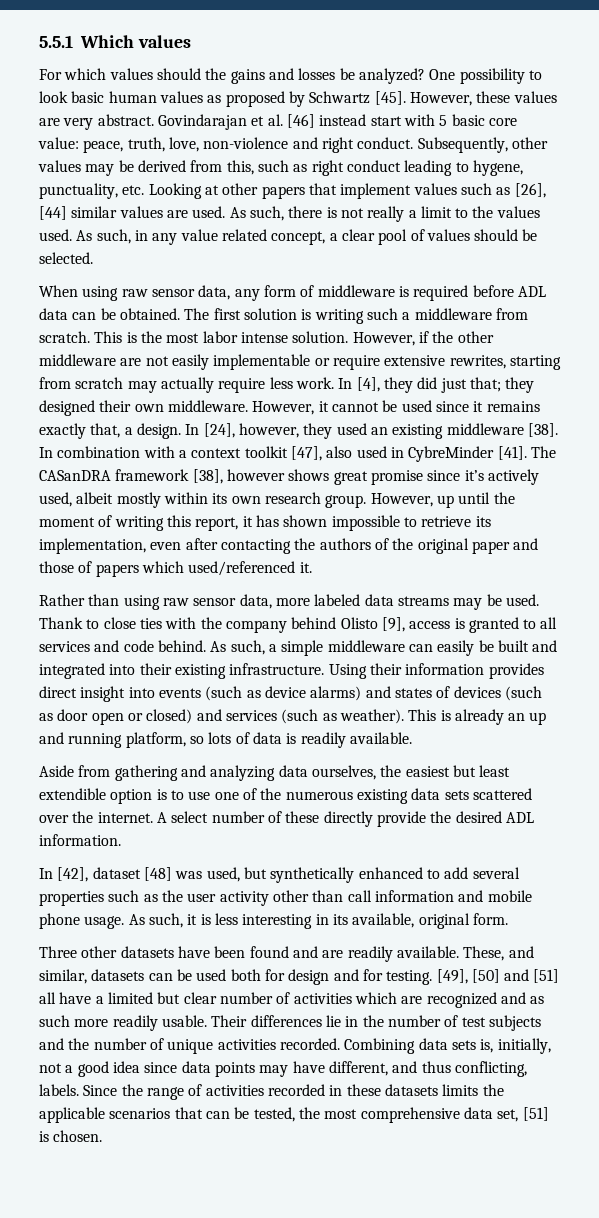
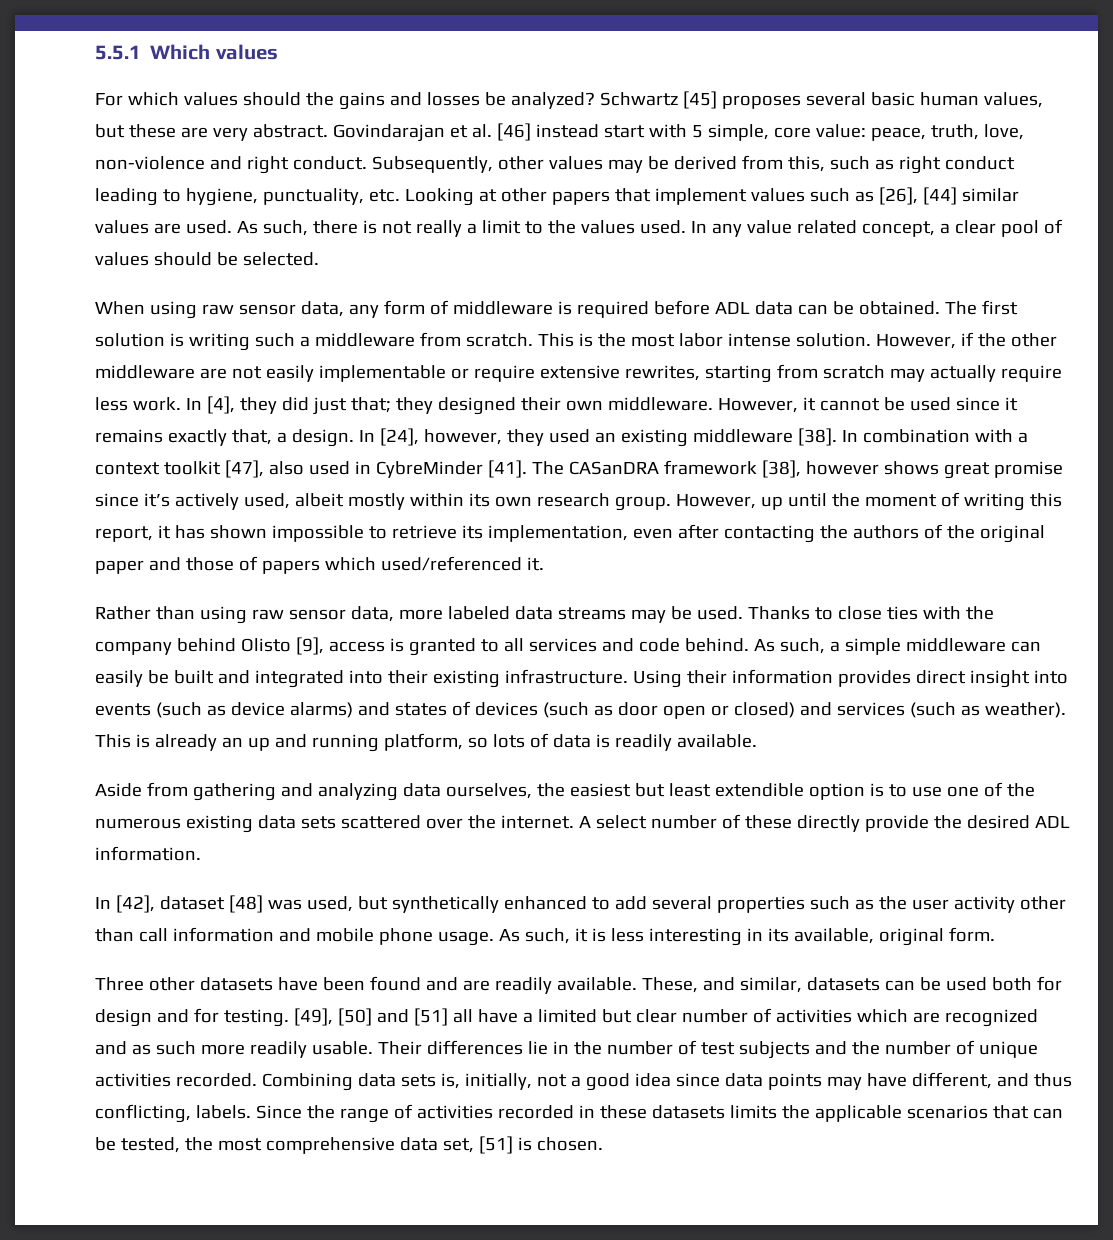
- One possibility to look basic human values as proposed by Schwartz [45]. However, these values are very abstract.
+ Schwartz [45] proposes several basic human values, but these are very abstract.
- Govindarajan et al. [46] instead start with 5 basic core value: peace, truth, love, non-violence and right conduct.
+ Govindarajan et al. [46] instead start with 5 simple, core value: peace, truth, love, non-violence and right conduct.
- Subsequently, other values may be derived from this, such as right conduct leading to hygene, punctuality, etc. Looking at other papers that implement values such as [26], [44] similar values are used.
+ Subsequently, other values may be derived from this, such as right conduct leading to hygiene, punctuality, etc. Looking at other papers that implement values such as [26], [44] similar values are used.
- As such, in any value related concept, a clear pool of values should be selected.
+ In any value related concept, a clear pool of values should be selected.
- Thank to close ties with the company behind Olisto [9], access is granted to all services and code behind.
+ Thanks to close ties with the company behind Olisto [9], access is granted to all services and code behind.

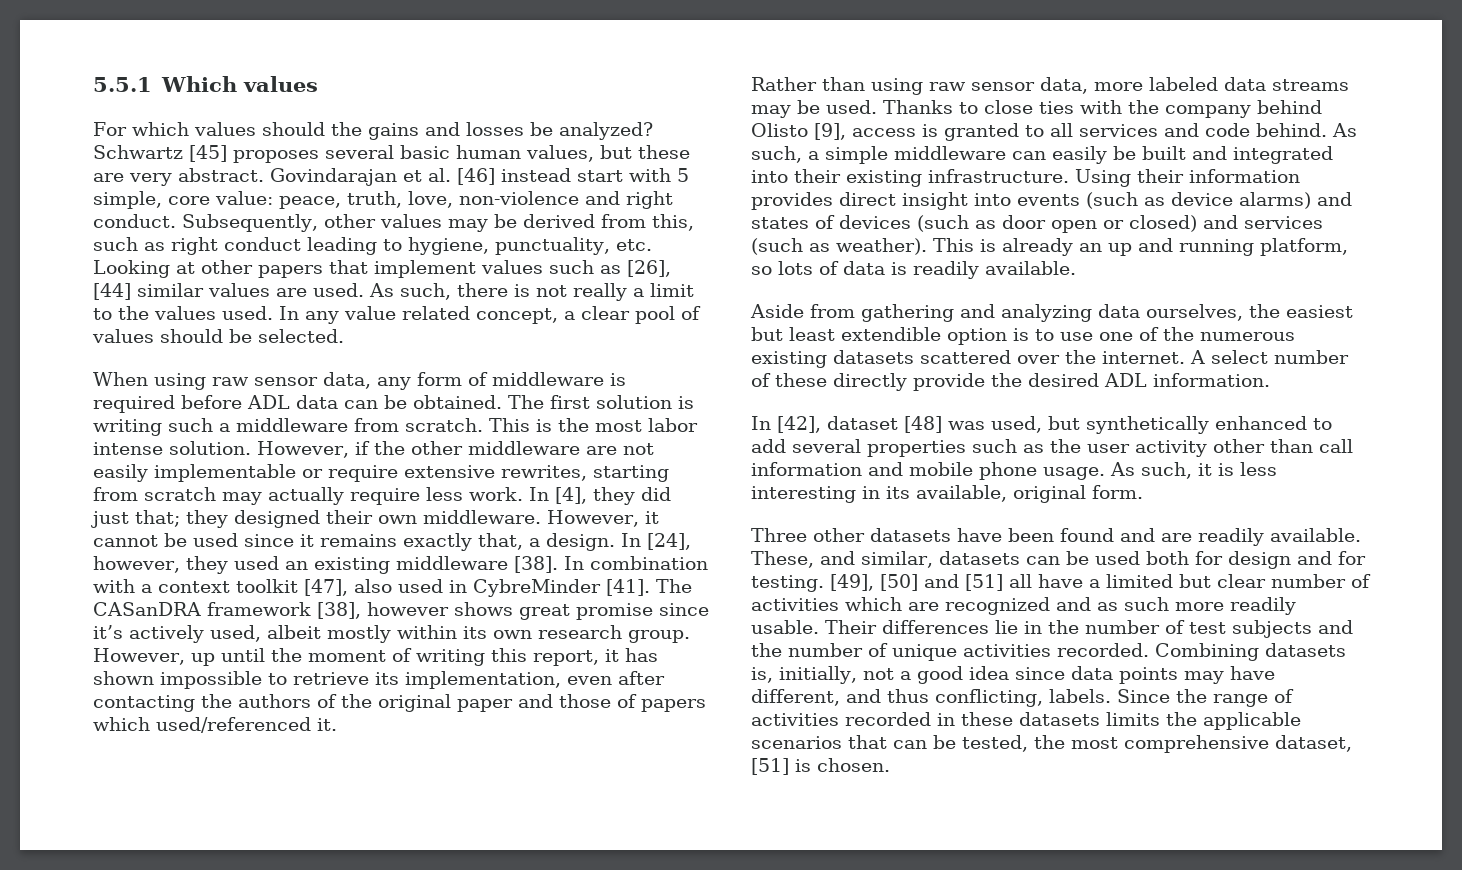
- Aside from gathering and analyzing data ourselves, the easiest but least extendible option is to use one of the numerous existing data sets scattered over the internet.
+ Aside from gathering and analyzing data ourselves, the easiest but least extendible option is to use one of the numerous existing datasets scattered over the internet.
- Combining data sets is, initially, not a good idea since data points may have different, and thus conflicting, labels.
+ Combining datasets is, initially, not a good idea since data points may have different, and thus conflicting, labels.
- Since the range of activities recorded in these datasets limits the applicable scenarios that can be tested, the most comprehensive data set, [51] is chosen.
+ Since the range of activities recorded in these datasets limits the applicable scenarios that can be tested, the most comprehensive dataset, [51] is chosen.

